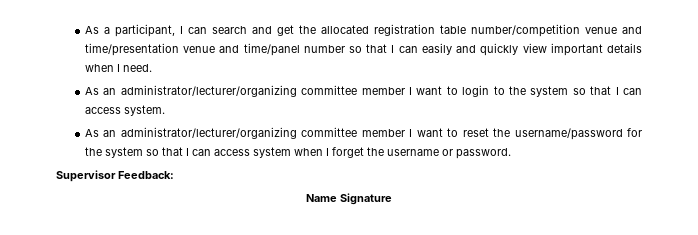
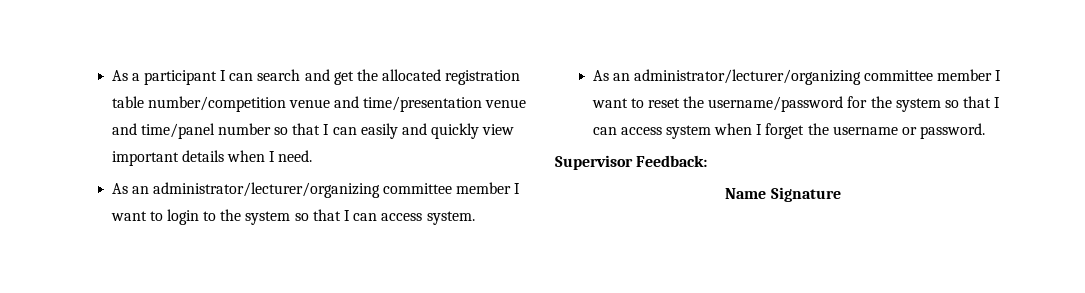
- As a participant, I can search and get the allocated registration table number/competition venue and time/presentation venue and time/panel number so that I can easily and quickly view important details when I need.
+ As a participant I can search and get the allocated registration table number/competition venue and time/presentation venue and time/panel number so that I can easily and quickly view important details when I need.

